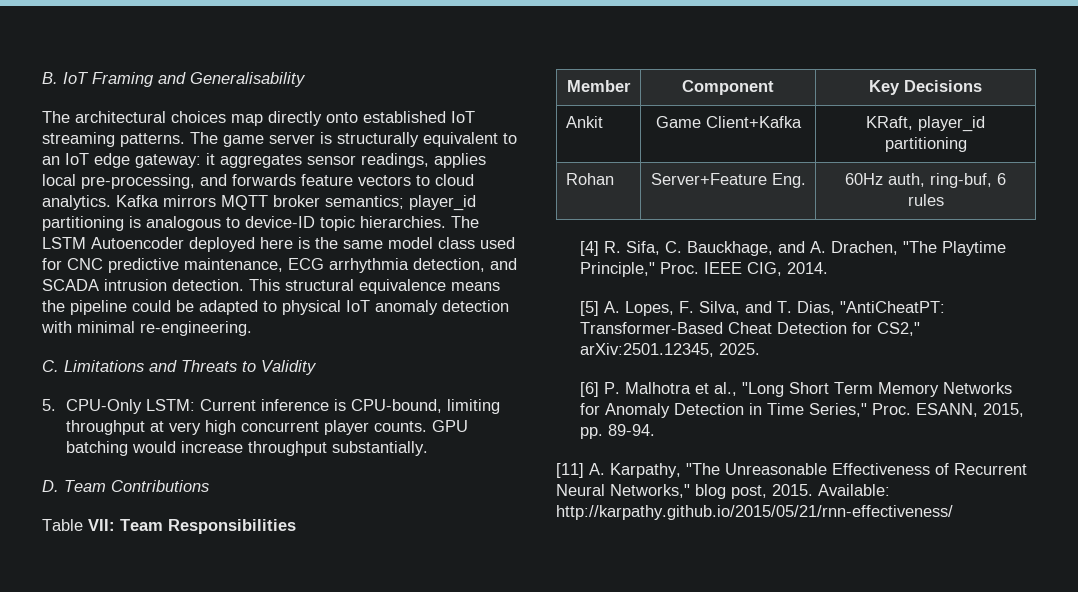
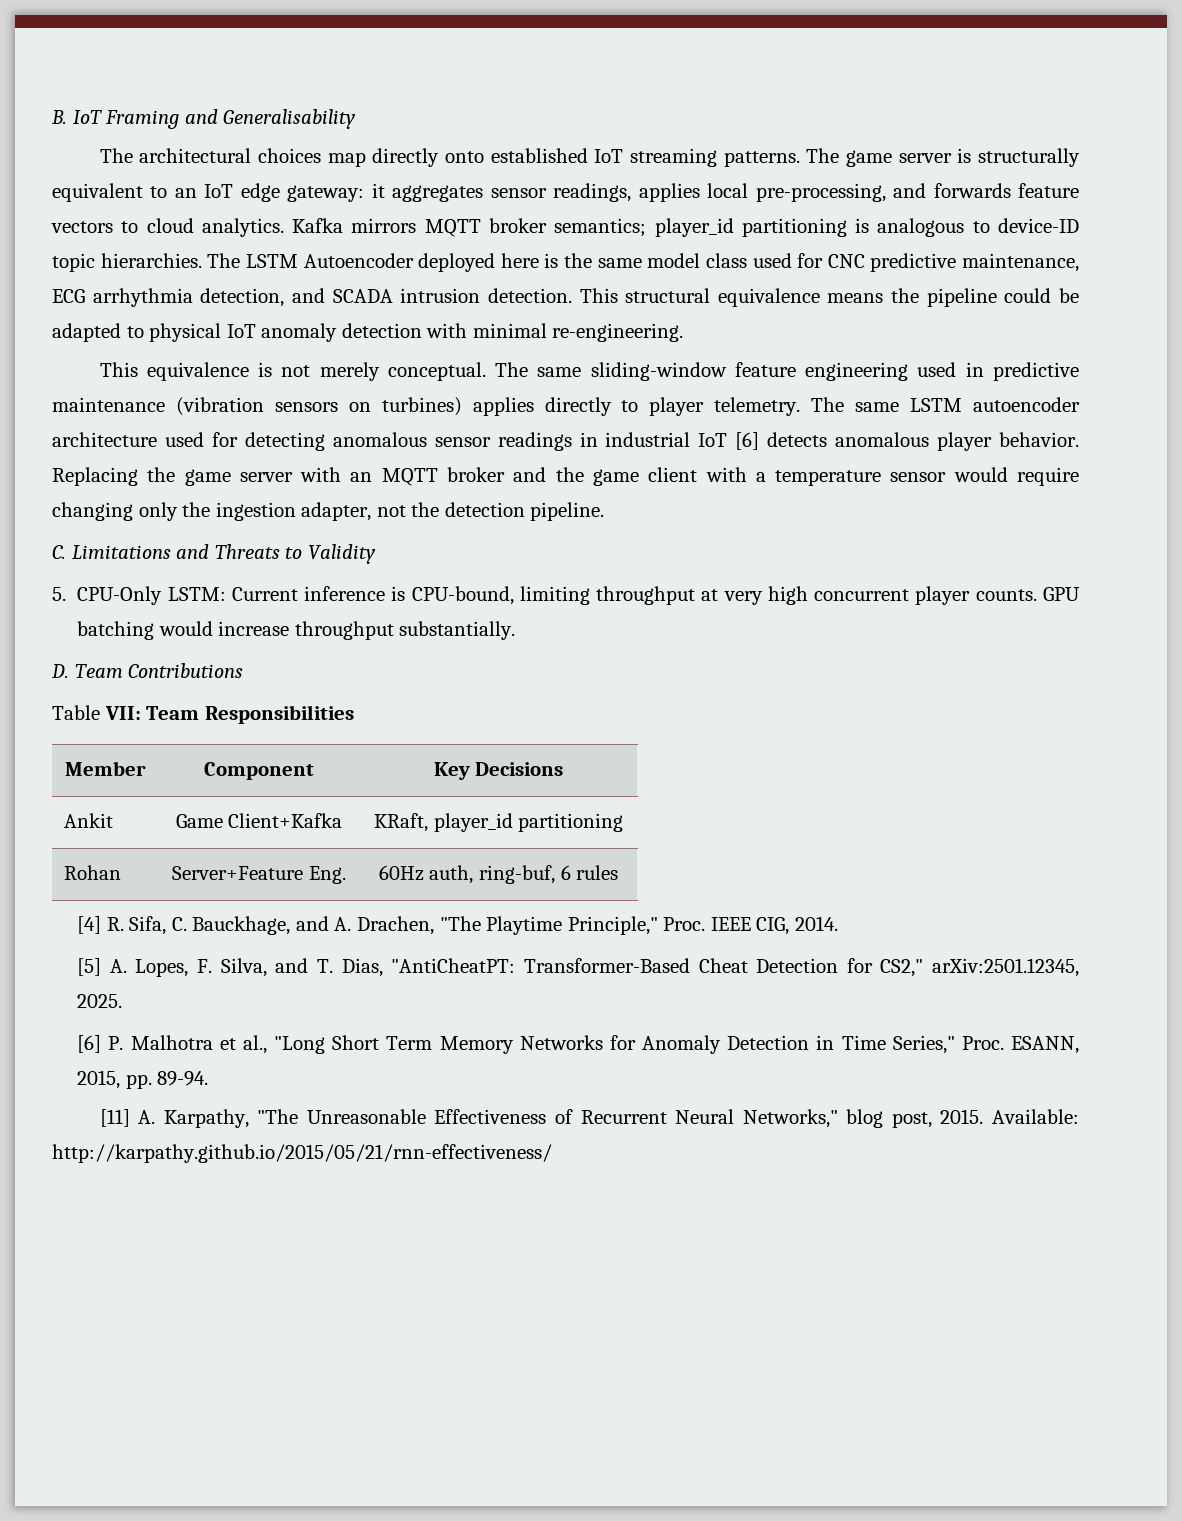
+ This equivalence is not merely conceptual. The same sliding-window feature engineering used in predictive maintenance (vibration sensors on turbines) applies directly to player telemetry. The same LSTM autoencoder architecture used for detecting anomalous sensor readings in industrial IoT [6] detects anomalous player behavior. Replacing the game server with an MQTT broker and the game client with a temperature sensor would require changing only the ingestion adapter, not the detection pipeline.

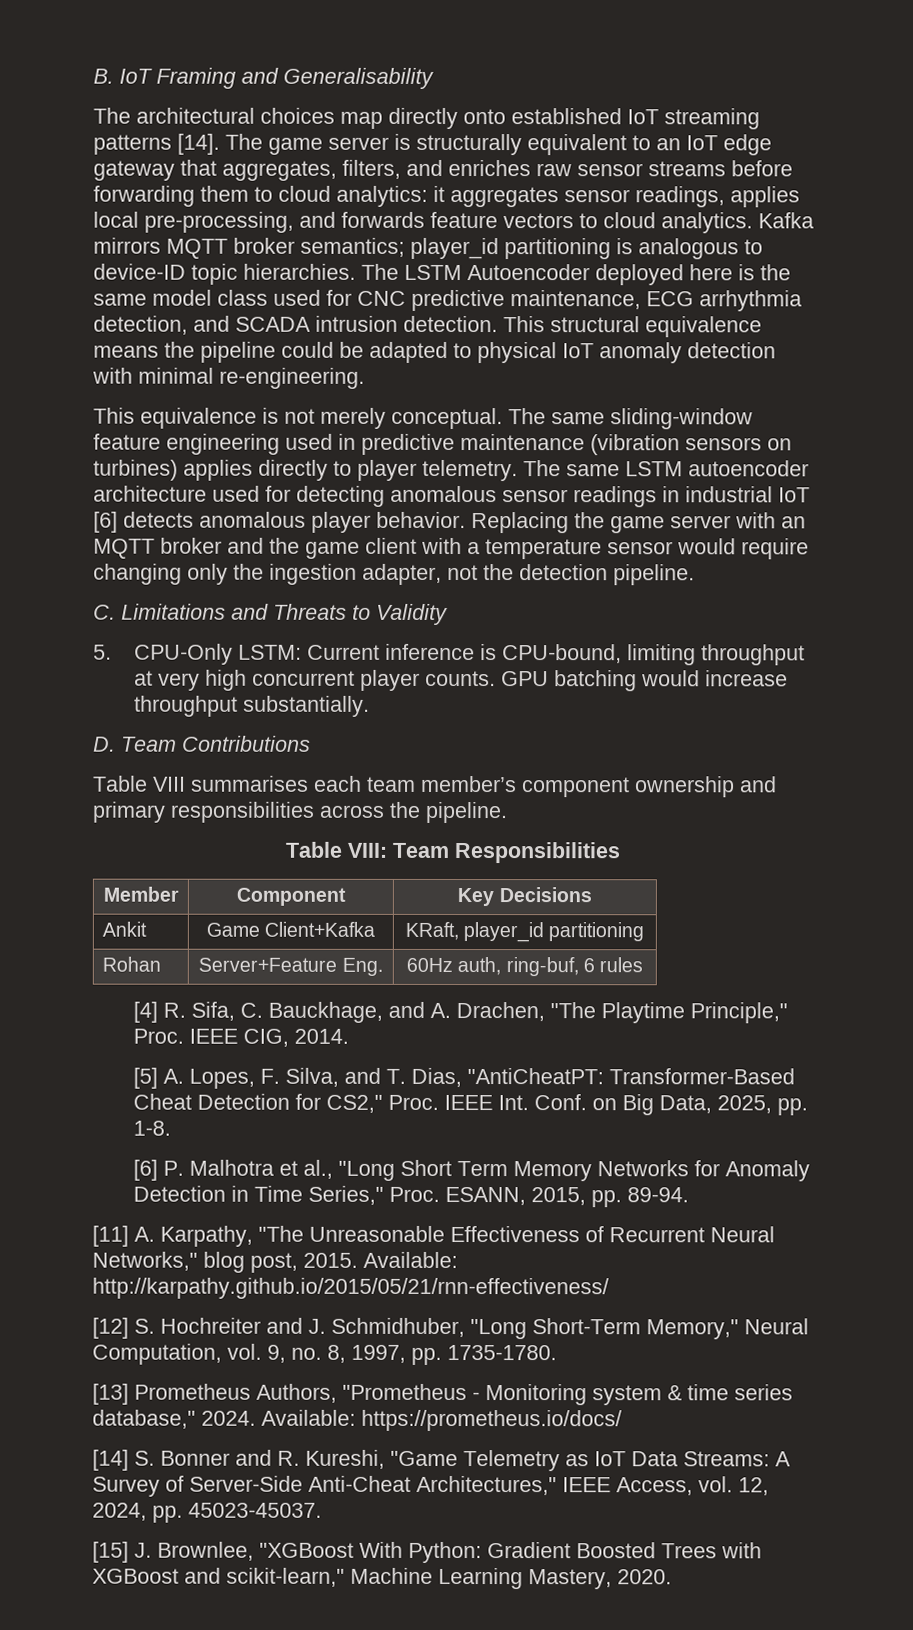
- The architectural choices map directly onto established IoT streaming patterns.
+ The architectural choices map directly onto established IoT streaming patterns [14].
- The game server is structurally equivalent to an IoT edge gateway: it aggregates sensor readings, applies local pre-processing, and forwards feature vectors to cloud analytics.
+ The game server is structurally equivalent to an IoT edge gateway that aggregates, filters, and enriches raw sensor streams before forwarding them to cloud analytics: it aggregates sensor readings, applies local pre-processing, and forwards feature vectors to cloud analytics.
- Table VII: Team Responsibilities
+ Table VIII summarises each team member’s component ownership and primary responsibilities across the pipeline.
+ Table VIII: Team Responsibilities
- [5] A. Lopes, F. Silva, and T. Dias, "AntiCheatPT: Transformer-Based Cheat Detection for CS2," arXiv:2501.12345, 2025.
+ [5] A. Lopes, F. Silva, and T. Dias, "AntiCheatPT: Transformer-Based Cheat Detection for CS2," Proc. IEEE Int. Conf. on Big Data, 2025, pp. 1-8.
+ [12] S. Hochreiter and J. Schmidhuber, "Long Short-Term Memory," Neural Computation, vol. 9, no. 8, 1997, pp. 1735-1780.
+ [13] Prometheus Authors, "Prometheus - Monitoring system & time series database," 2024. Available: https://prometheus.io/docs/
+ [14] S. Bonner and R. Kureshi, "Game Telemetry as IoT Data Streams: A Survey of Server-Side Anti-Cheat Architectures," IEEE Access, vol. 12, 2024, pp. 45023-45037.
+ [15] J. Brownlee, "XGBoost With Python: Gradient Boosted Trees with XGBoost and scikit-learn," Machine Learning Mastery, 2020.

